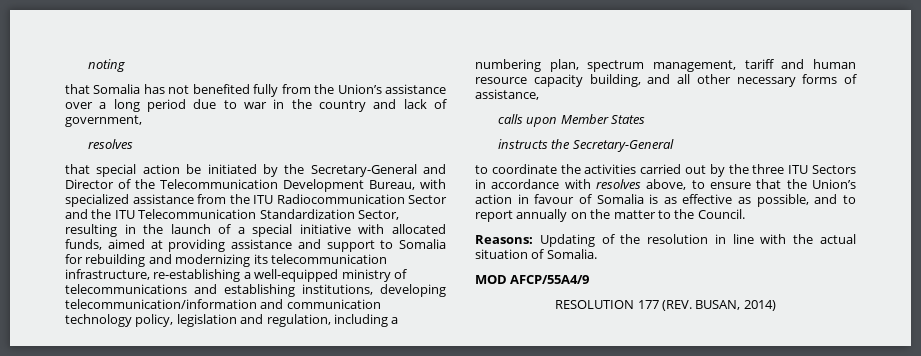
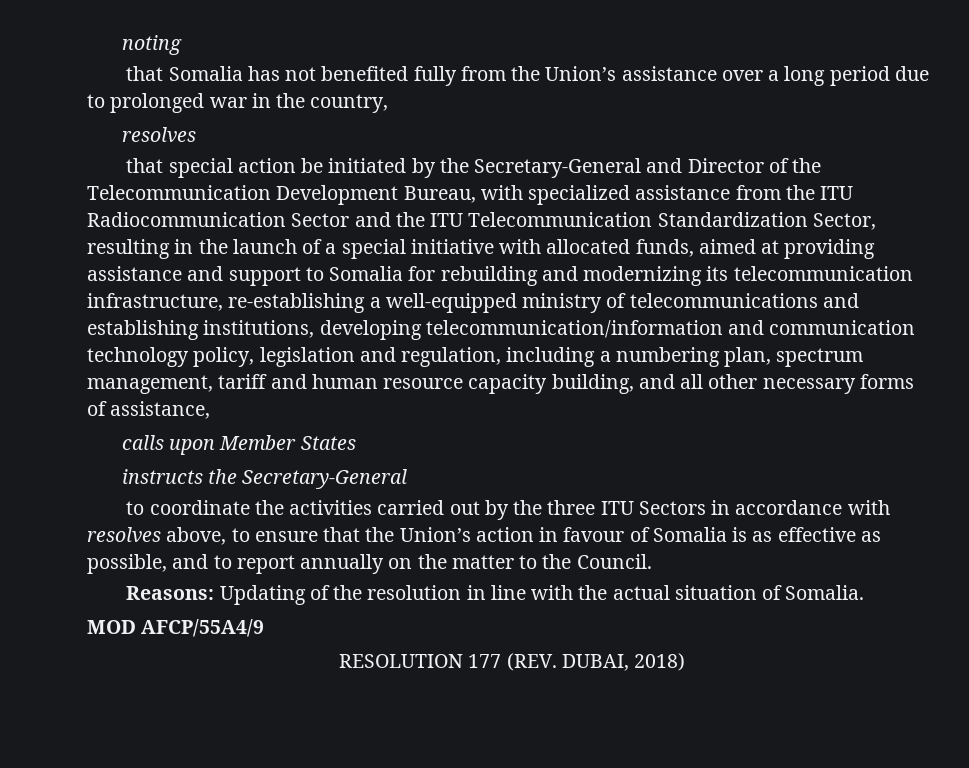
- that Somalia has not benefited fully from the Union’s assistance over a long period due to war in the country and lack of government,
+ that Somalia has not benefited fully from the Union’s assistance over a long period due to prolonged war in the country,
- RESOLUTION 177 (REV. BUSAN, 2014)
+ RESOLUTION 177 (REV. DUBAI, 2018)

